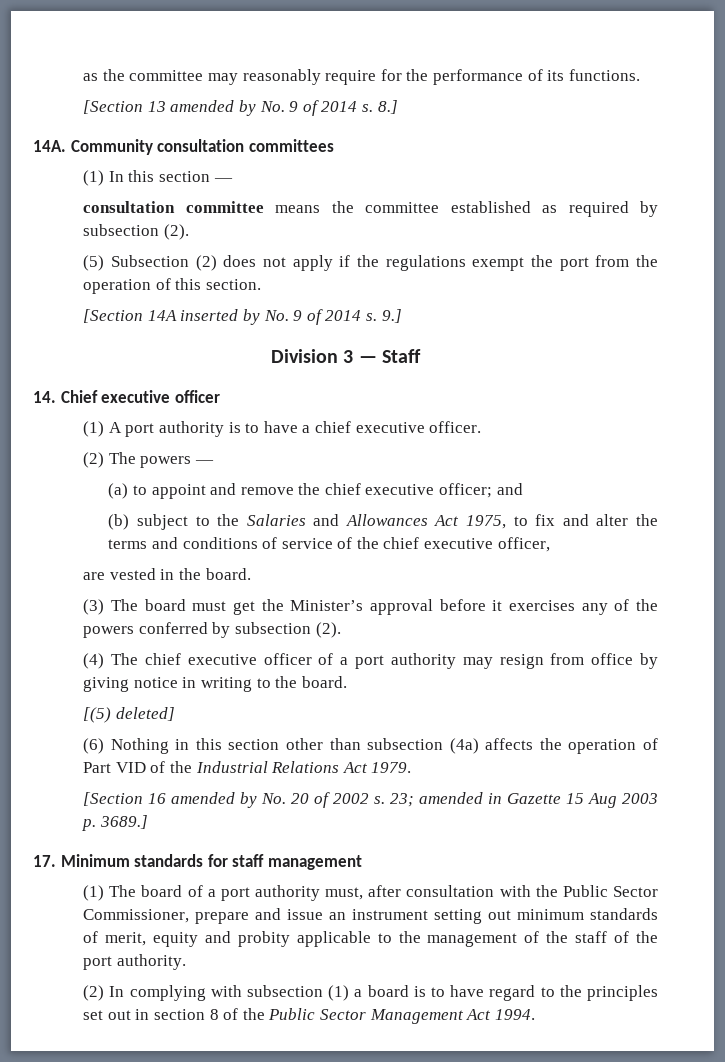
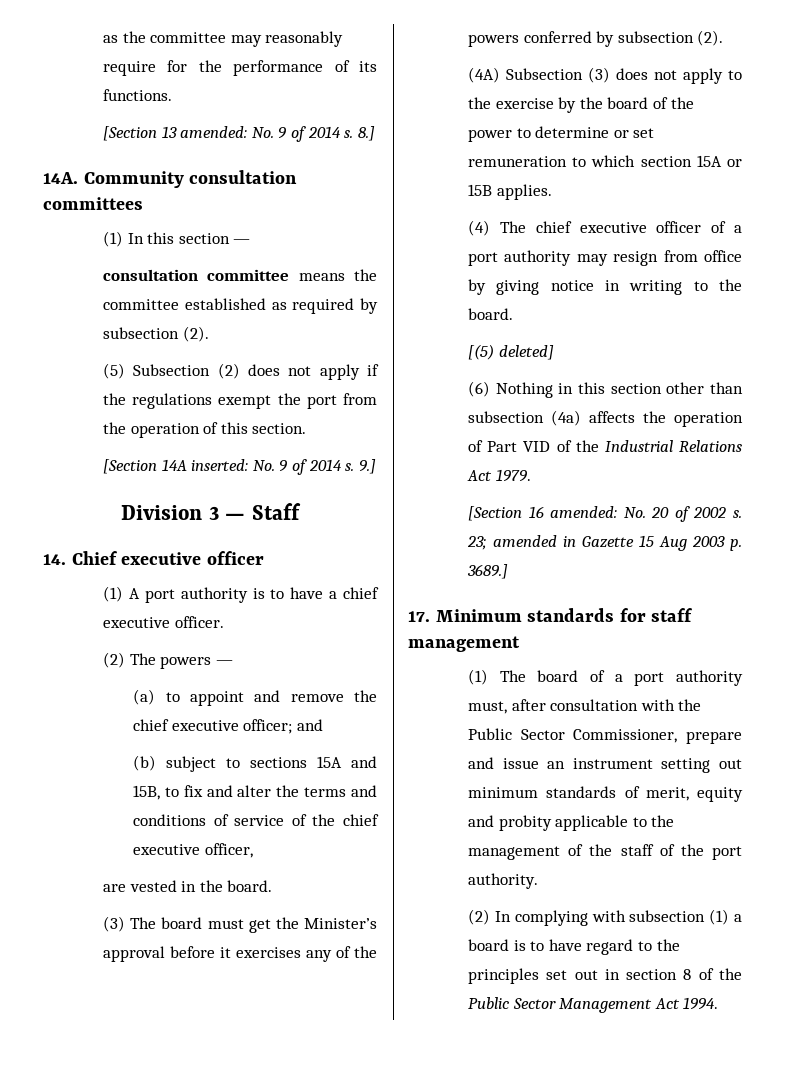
- [Section 13 amended by No. 9 of 2014 s.
+ [Section 13 amended: No. 9 of 2014 s.
- [Section 14A inserted by No. 9 of 2014 s.
+ [Section 14A inserted: No. 9 of 2014 s.
- (b) subject to the Salaries and Allowances Act 1975, to fix and alter the terms and conditions of service of the chief executive officer,
+ (b) subject to sections 15A and 15B, to fix and alter the terms and conditions of service of the chief executive officer,
+ (4A) Subsection (3) does not apply to the exercise by the board of the power to determine or set remuneration to which section 15A or 15B applies.
- [Section 16 amended by No. 20 of 2002 s.
+ [Section 16 amended: No. 20 of 2002 s.

